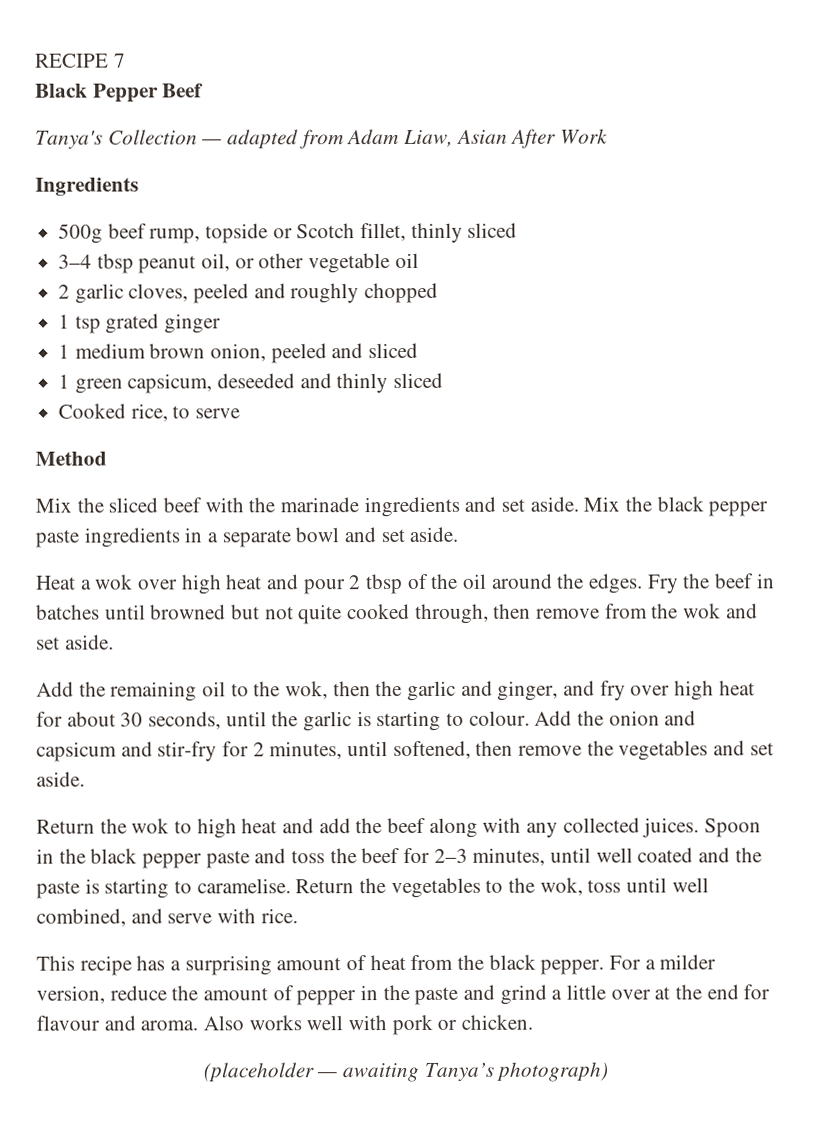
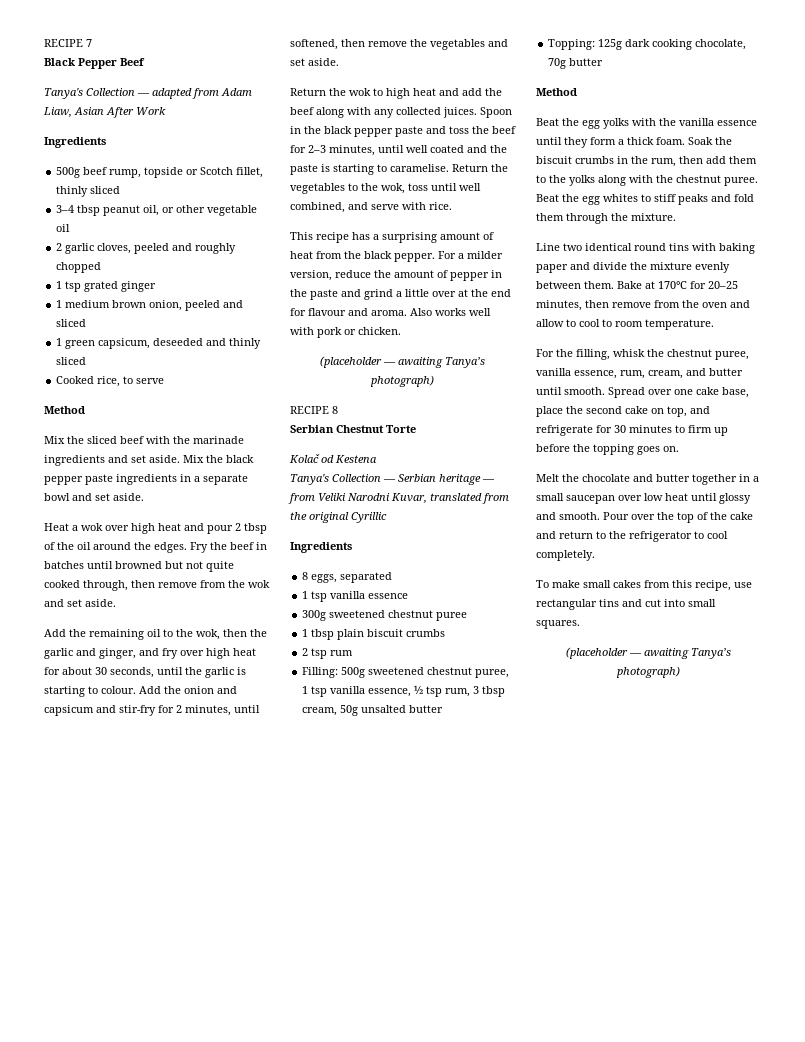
+ RECIPE 8
+ Serbian Chestnut Torte
+ Kolač od Kestena
+ Tanya's Collection — Serbian heritage — from Veliki Narodni Kuvar, translated from the original Cyrillic
+ Ingredients
+ 8 eggs, separated
+ 1 tsp vanilla essence
+ 300g sweetened chestnut puree
+ 1 tbsp plain biscuit crumbs
+ 2 tsp rum
+ Filling: 500g sweetened chestnut puree, 1 tsp vanilla essence, ½ tsp rum, 3 tbsp cream, 50g unsalted butter
+ Topping: 125g dark cooking chocolate, 70g butter
+ Method
+ Beat the egg yolks with the vanilla essence until they form a thick foam. Soak the biscuit crumbs in the rum, then add them to the yolks along with the chestnut puree. Beat the egg whites to stiff peaks and fold them through the mixture.
+ Line two identical round tins with baking paper and divide the mixture evenly between them. Bake at 170°C for 20–25 minutes, then remove from the oven and allow to cool to room temperature.
+ For the filling, whisk the chestnut puree, vanilla essence, rum, cream, and butter until smooth. Spread over one cake base, place the second cake on top, and refrigerate for 30 minutes to firm up before the topping goes on.
+ Melt the chocolate and butter together in a small saucepan over low heat until glossy and smooth. Pour over the top of the cake and return to the refrigerator to cool completely.
+ To make small cakes from this recipe, use rectangular tins and cut into small squares.
+ (placeholder — awaiting Tanya’s photograph)

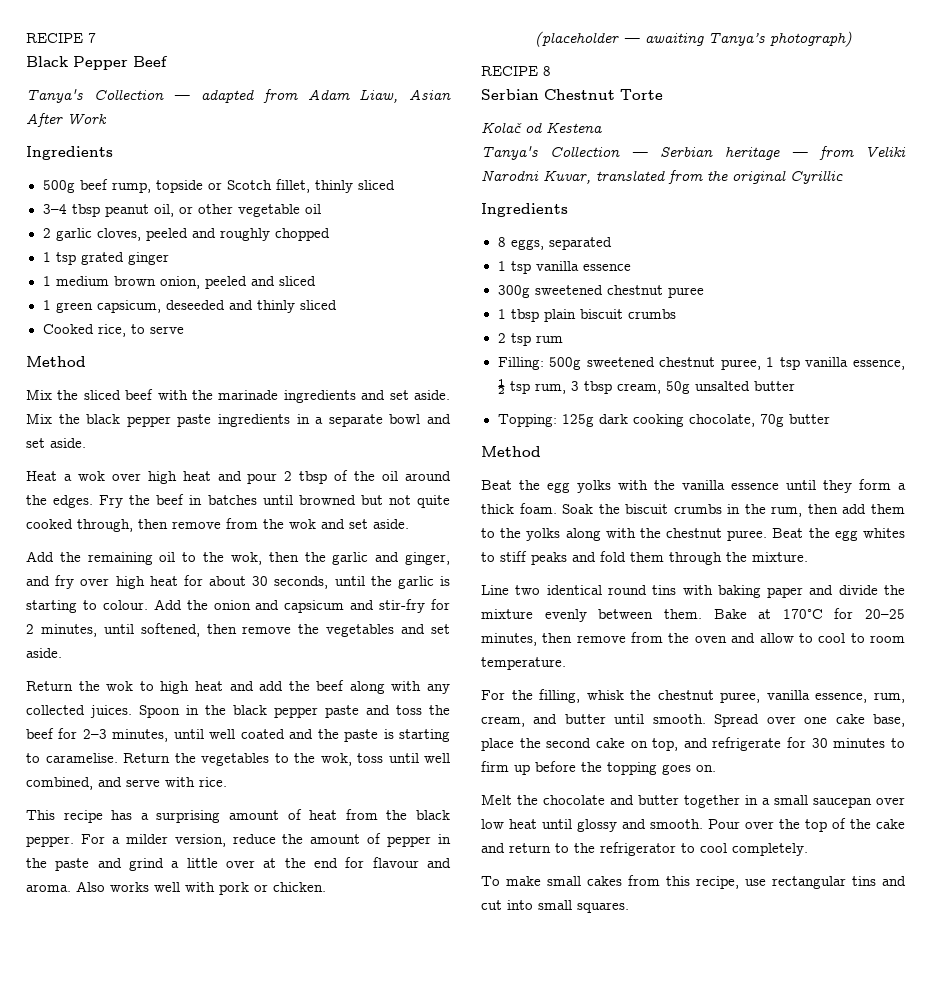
  To make small cakes from this recipe, use rectangular tins and cut into small squares.
- (placeholder — awaiting Tanya’s photograph)

